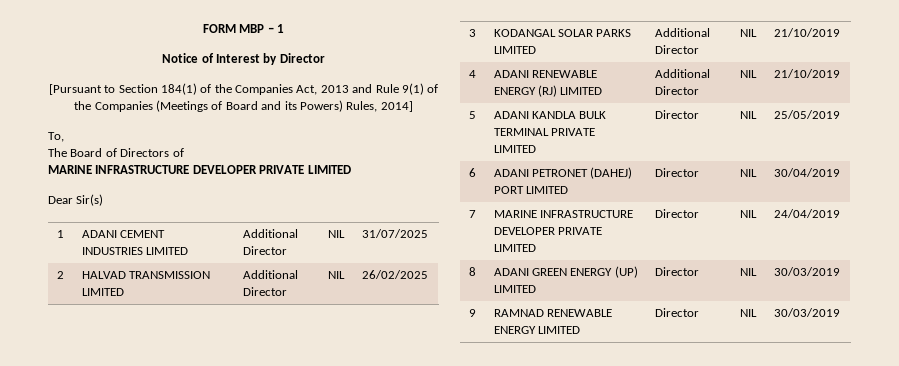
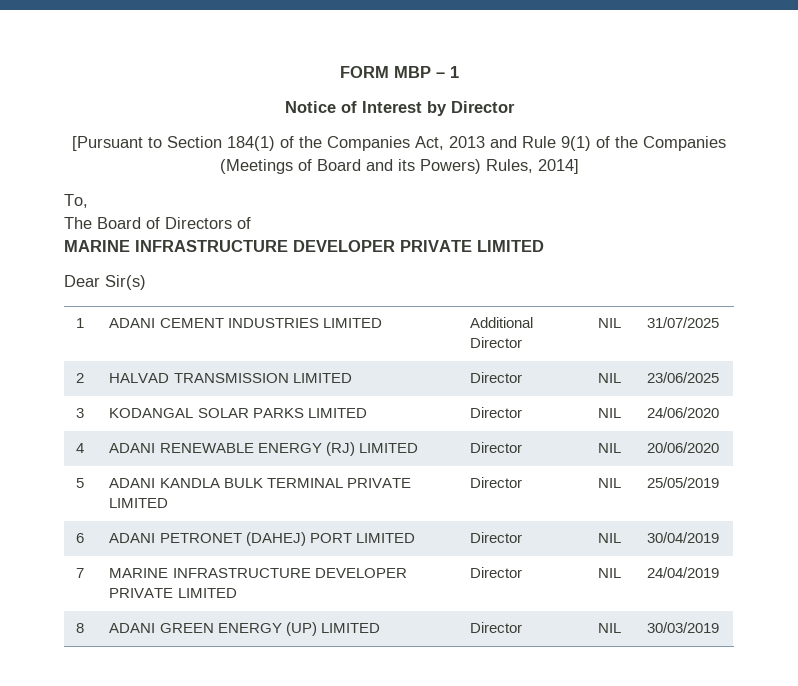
- 2 | HALVAD TRANSMISSION LIMITED | Additional Director | NIL | 26/02/2025
+ 2 | HALVAD TRANSMISSION LIMITED | Director | NIL | 23/06/2025
- 3 | KODANGAL SOLAR PARKS LIMITED | Additional Director | NIL | 21/10/2019
+ 3 | KODANGAL SOLAR PARKS LIMITED | Director | NIL | 24/06/2020
- 4 | ADANI RENEWABLE ENERGY (RJ) LIMITED | Additional Director | NIL | 21/10/2019
+ 4 | ADANI RENEWABLE ENERGY (RJ) LIMITED | Director | NIL | 20/06/2020
- 9 | RAMNAD RENEWABLE ENERGY LIMITED | Director | NIL | 30/03/2019

